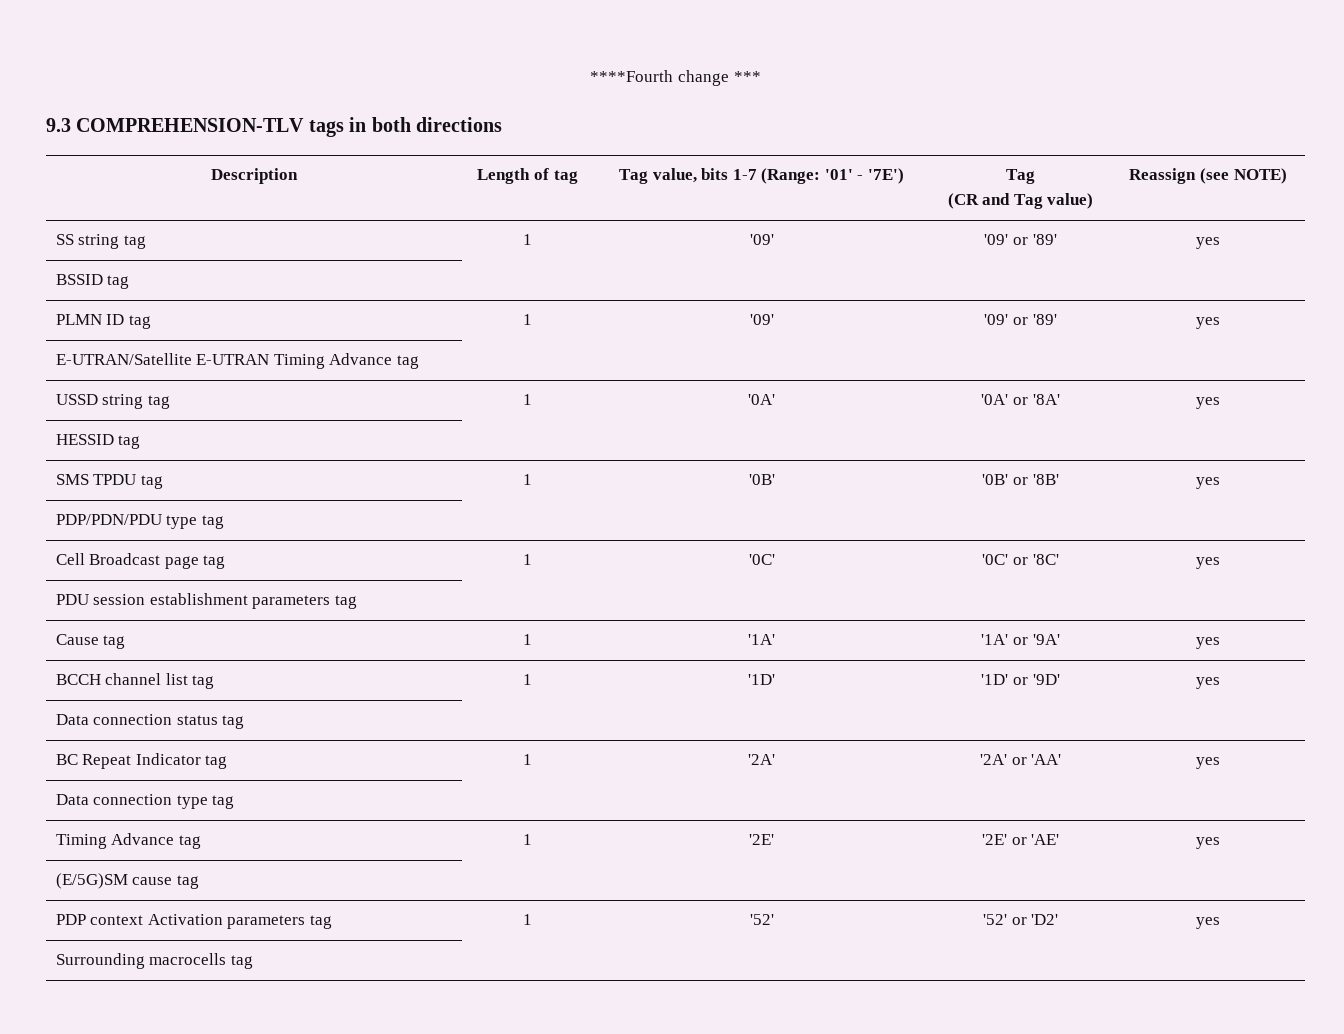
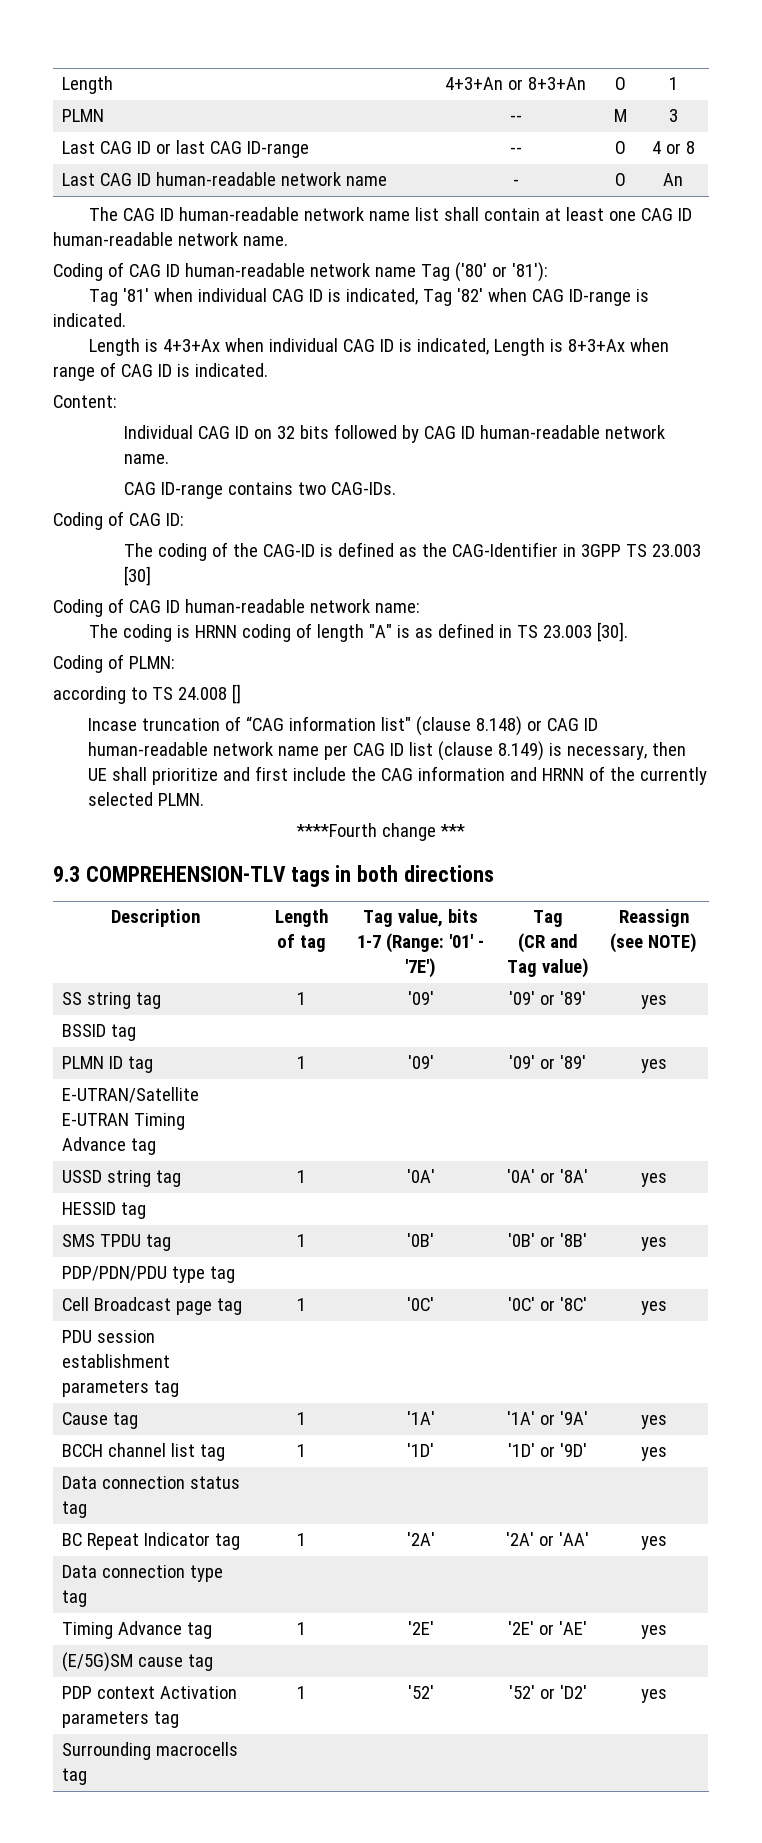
+ Length | 4+3+An or 8+3+An | O | 1
+ PLMN | -- | M | 3
+ Last CAG ID or last CAG ID-range | -- | O | 4 or 8
+ Last CAG ID human-readable network name | - | O | An
+ The CAG ID human-readable network name list shall contain at least one CAG ID human-readable network name.
+ Coding of CAG ID human-readable network name Tag ('80' or '81'):
+ Tag '81' when individual CAG ID is indicated, Tag '82' when CAG ID-range is indicated.
+ Length is 4+3+Ax when individual CAG ID is indicated, Length is 8+3+Ax when range of CAG ID is indicated.
+ Content:
+ Individual CAG ID on 32 bits followed by CAG ID human-readable network name.
+ CAG ID-range contains two CAG-IDs.
+ Coding of CAG ID:
+ The coding of the CAG-ID is defined as the CAG-Identifier in 3GPP TS 23.003 [30]
+ Coding of CAG ID human-readable network name:
+ The coding is HRNN coding of length "A" is as defined in TS 23.003 [30].
+ Coding of PLMN:
+ according to TS 24.008 []
+ Incase truncation of “CAG information list" (clause 8.148) or CAG ID human-readable network name per CAG ID list (clause 8.149) is necessary, then UE shall prioritize and first include the CAG information and HRNN of the currently selected PLMN.

